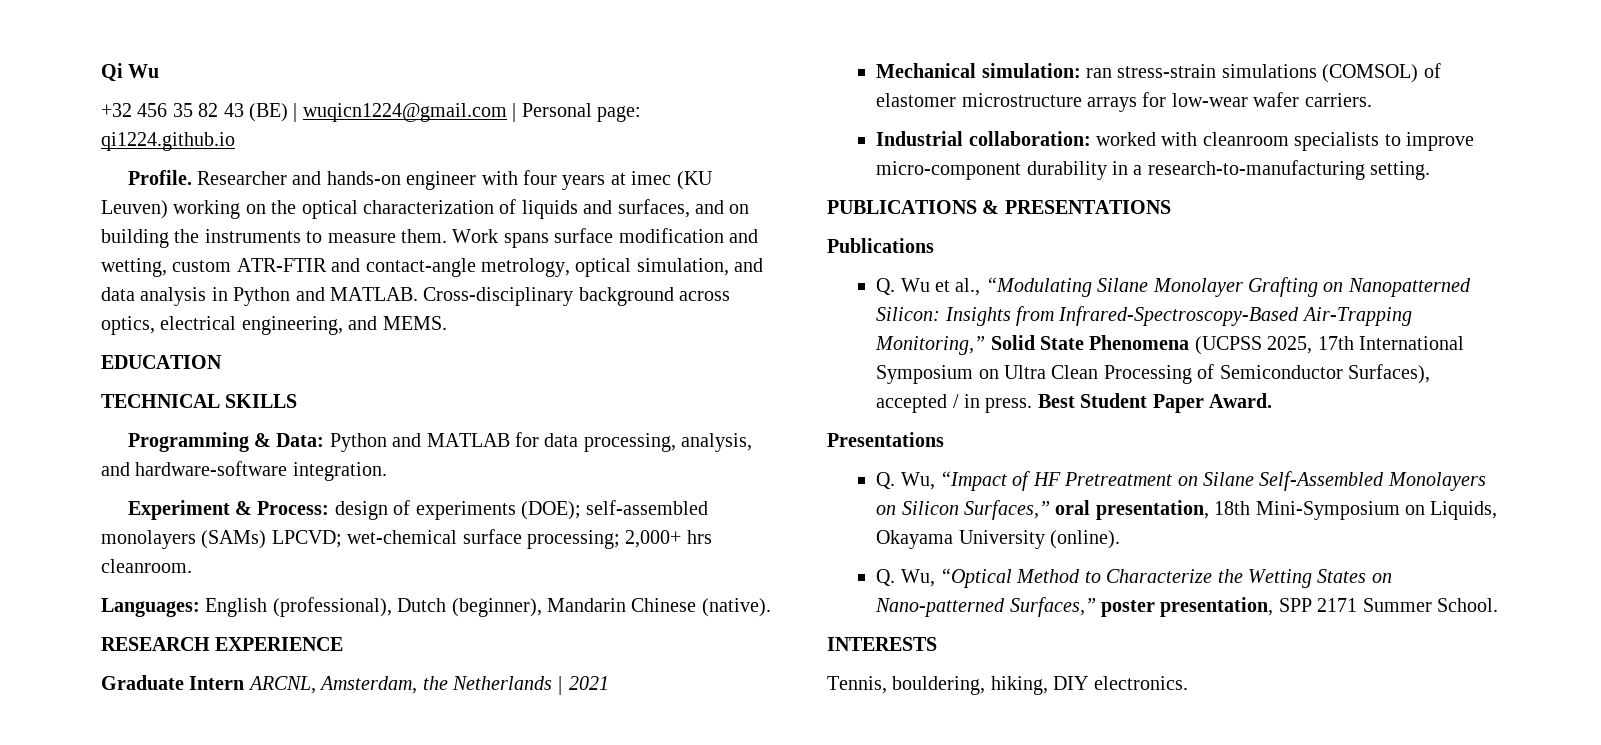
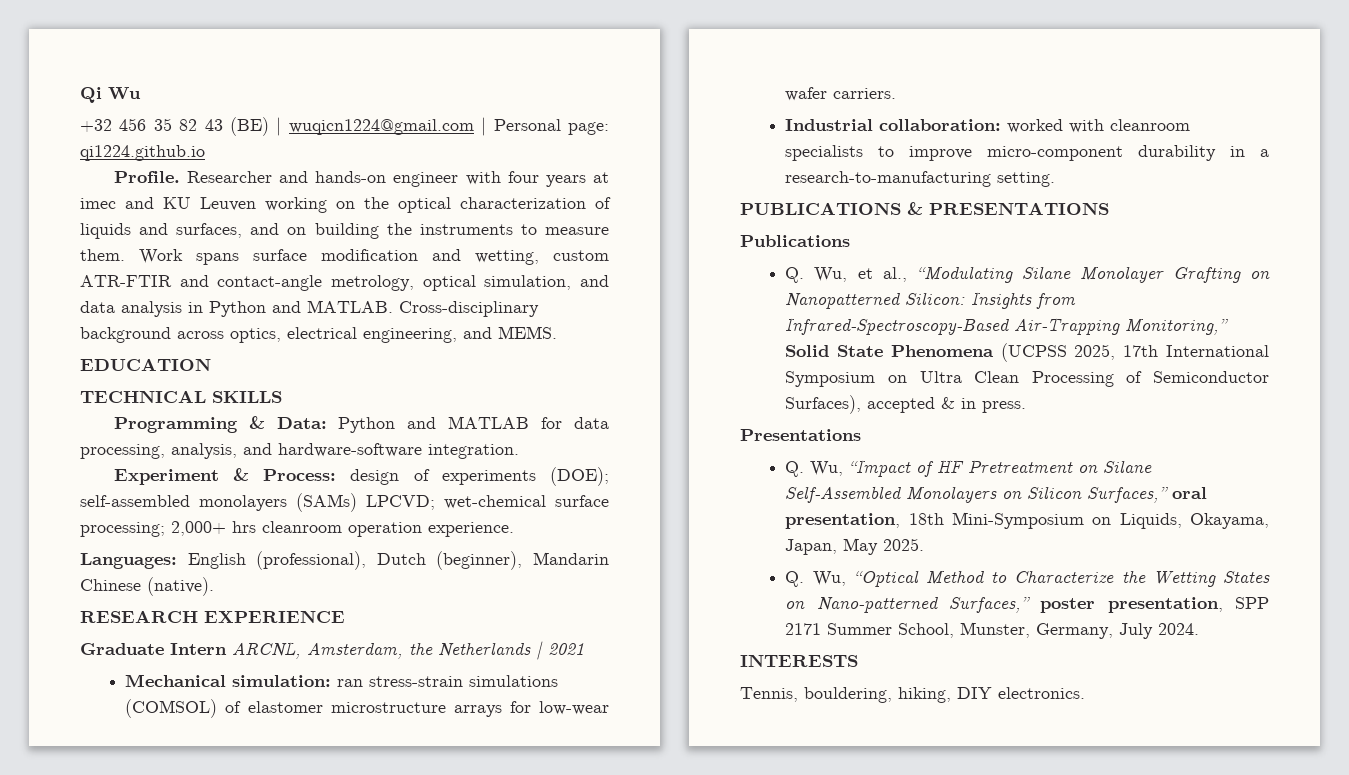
- Researcher and hands-on engineer with four years at imec (KU Leuven) working on the optical characterization of liquids and surfaces, and on building the instruments to measure them.
+ Researcher and hands-on engineer with four years at imec and KU Leuven working on the optical characterization of liquids and surfaces, and on building the instruments to measure them.
- Experiment & Process: design of experiments (DOE); self-assembled monolayers (SAMs) LPCVD; wet-chemical surface processing; 2,000+ hrs cleanroom.
+ Experiment & Process: design of experiments (DOE); self-assembled monolayers (SAMs) LPCVD; wet-chemical surface processing; 2,000+ hrs cleanroom operation experience.
- Q. Wu et al., “Modulating Silane Monolayer Grafting on Nanopatterned Silicon: Insights from Infrared-Spectroscopy-Based Air-Trapping Monitoring,” Solid State Phenomena (UCPSS 2025, 17th International Symposium on Ultra Clean Processing of Semiconductor Surfaces), accepted / in press. Best Student Paper Award.
+ Q. Wu, et al., “Modulating Silane Monolayer Grafting on Nanopatterned Silicon: Insights from Infrared-Spectroscopy-Based Air-Trapping Monitoring,” Solid State Phenomena (UCPSS 2025, 17th International Symposium on Ultra Clean Processing of Semiconductor Surfaces), accepted & in press.
- Q. Wu, “Impact of HF Pretreatment on Silane Self-Assembled Monolayers on Silicon Surfaces,” oral presentation, 18th Mini-Symposium on Liquids, Okayama University (online).
+ Q. Wu, “Impact of HF Pretreatment on Silane Self-Assembled Monolayers on Silicon Surfaces,” oral presentation, 18th Mini-Symposium on Liquids, Okayama, Japan, May 2025.
- Q. Wu, “Optical Method to Characterize the Wetting States on Nano-patterned Surfaces,” poster presentation, SPP 2171 Summer School.
+ Q. Wu, “Optical Method to Characterize the Wetting States on Nano-patterned Surfaces,” poster presentation, SPP 2171 Summer School, Munster, Germany, July 2024.

